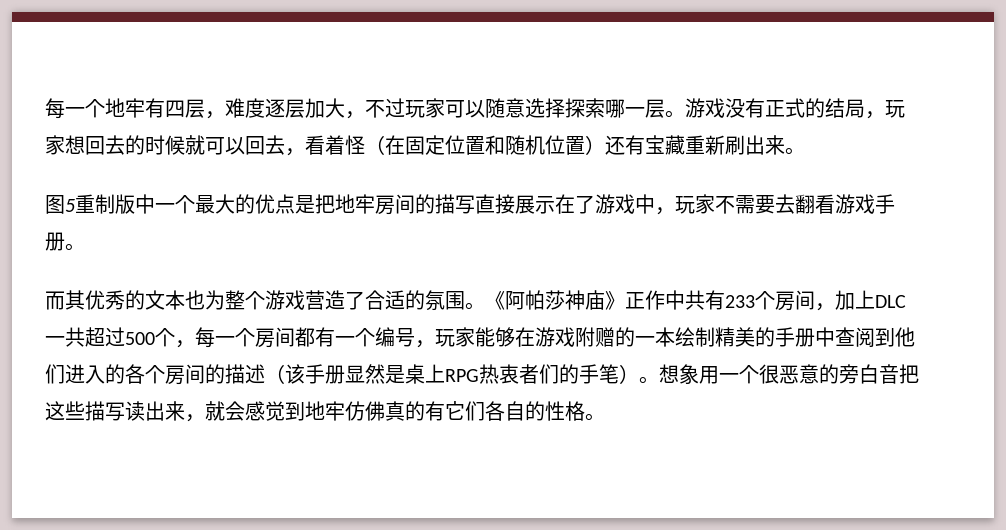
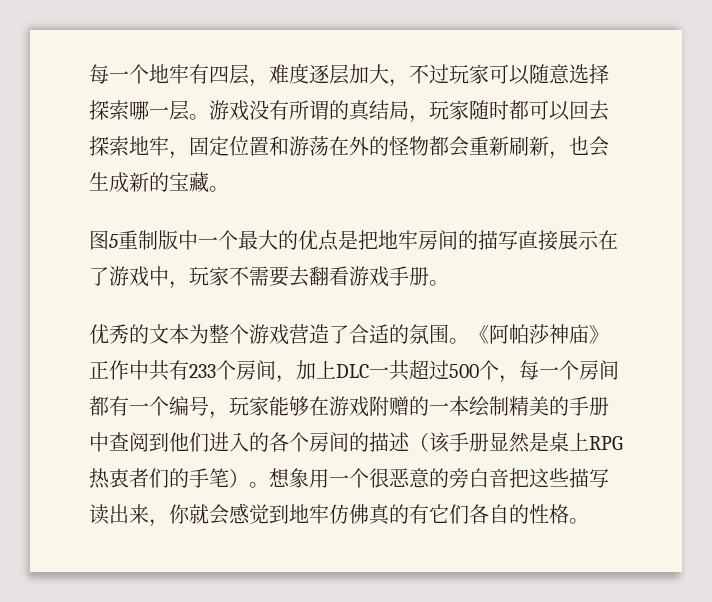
- 游戏没有正式的结局，玩家想回去的时候就可以回去，看着怪（在固定位置和随机位置）还有宝藏重新刷出来。
+ 游戏没有所谓的真结局，玩家随时都可以回去探索地牢，固定位置和游荡在外的怪物都会重新刷新，也会生成新的宝藏。
- 而其优秀的文本也为整个游戏营造了合适的氛围。
+ 优秀的文本为整个游戏营造了合适的氛围。
- 想象用一个很恶意的旁白音把这些描写读出来，就会感觉到地牢仿佛真的有它们各自的性格。
+ 想象用一个很恶意的旁白音把这些描写读出来，你就会感觉到地牢仿佛真的有它们各自的性格。

